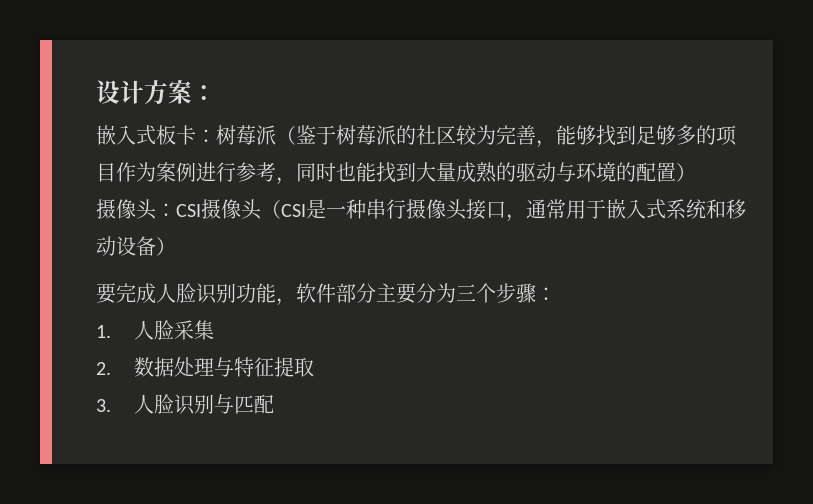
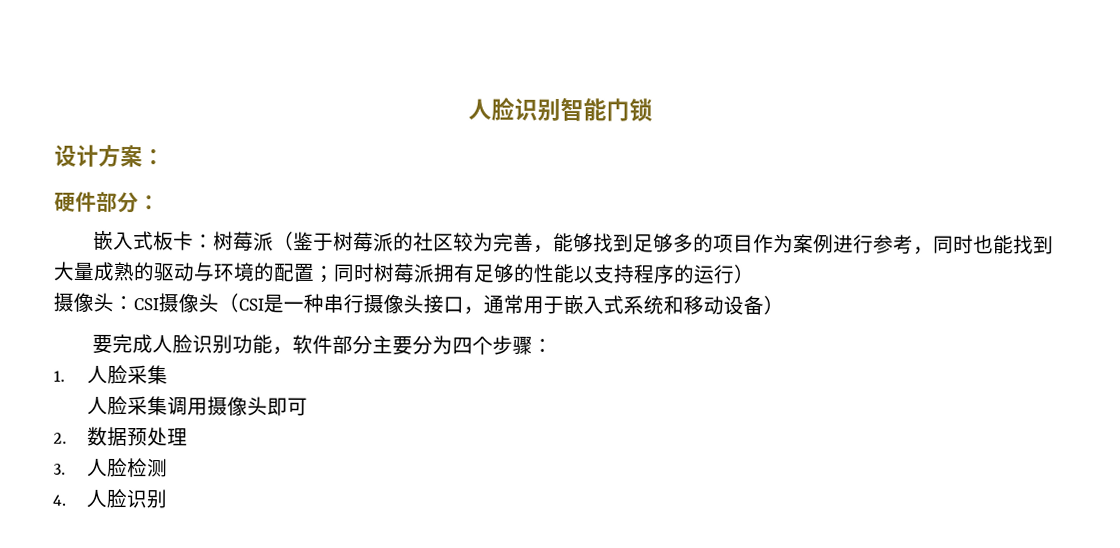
+ 人脸识别智能门锁
+ 硬件部分：
- 嵌入式板卡：树莓派（鉴于树莓派的社区较为完善，能够找到足够多的项目作为案例进行参考，同时也能找到大量成熟的驱动与环境的配置）
+ 嵌入式板卡：树莓派（鉴于树莓派的社区较为完善，能够找到足够多的项目作为案例进行参考，同时也能找到大量成熟的驱动与环境的配置；同时树莓派拥有足够的性能以支持程序的运行）
- 要完成人脸识别功能，软件部分主要分为三个步骤：
+ 要完成人脸识别功能，软件部分主要分为四个步骤：
+ 人脸采集调用摄像头即可
- 2.数据处理与特征提取
- 3.人脸识别与匹配
+ 2.数据预处理
+ 3.人脸检测
+ 4.人脸识别

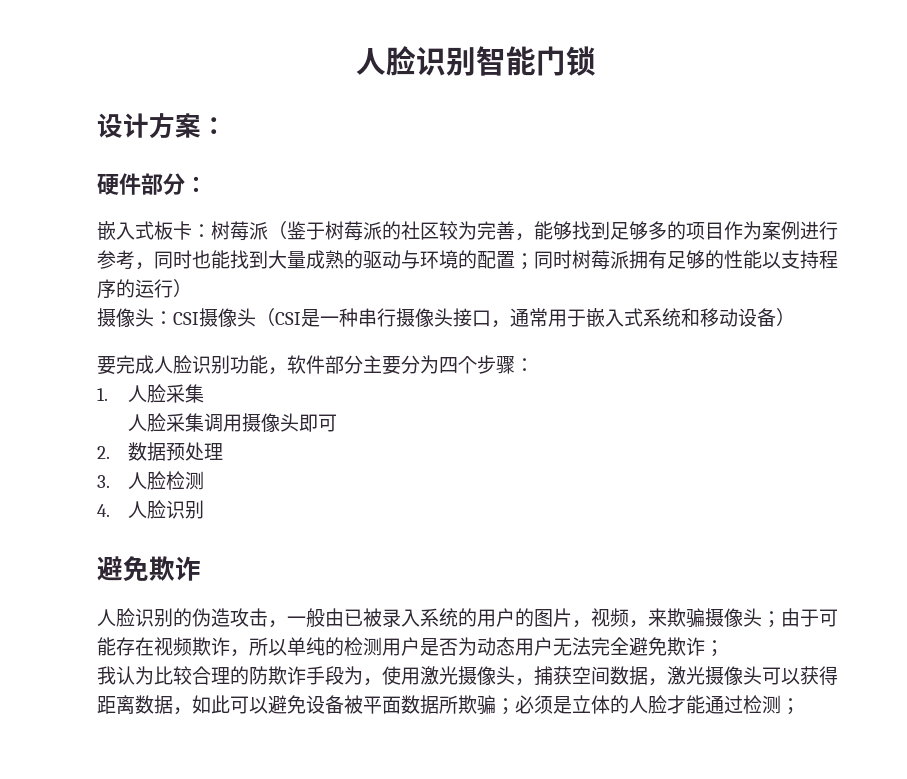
  4.人脸识别
+ 避免欺诈
+ 人脸识别的伪造攻击，一般由已被录入系统的用户的图片，视频，来欺骗摄像头；由于可能存在视频欺诈，所以单纯的检测用户是否为动态用户无法完全避免欺诈；
+ 我认为比较合理的防欺诈手段为，使用激光摄像头，捕获空间数据，激光摄像头可以获得距离数据，如此可以避免设备被平面数据所欺骗；必须是立体的人脸才能通过检测；

